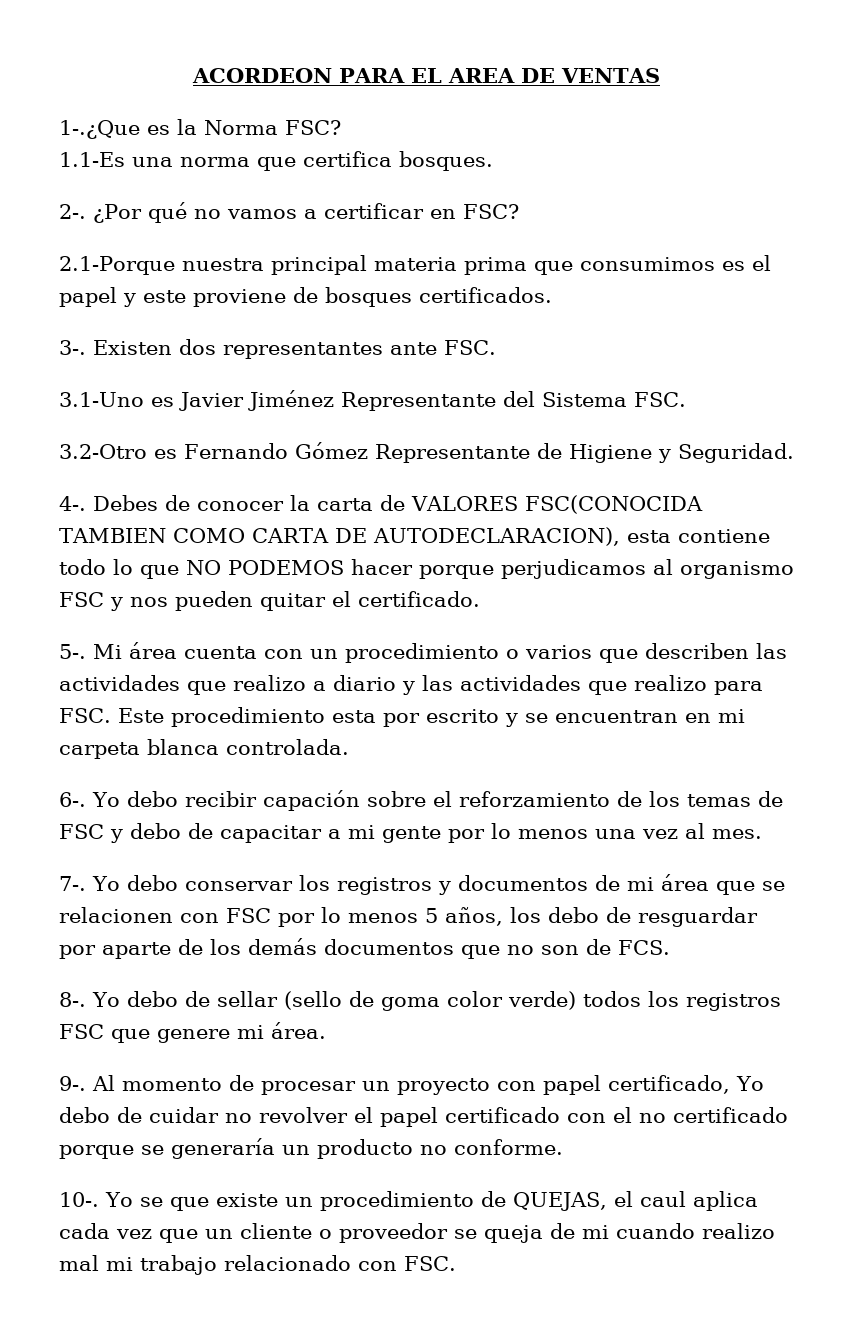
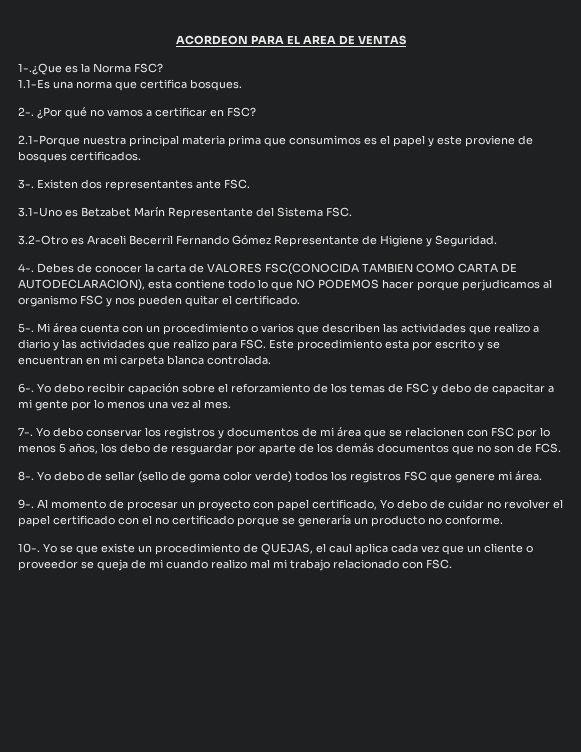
- 3.1-Uno es Javier Jiménez Representante del Sistema FSC.
+ 3.1-Uno es Betzabet Marín Representante del Sistema FSC.
- 3.2-Otro es Fernando Gómez Representante de Higiene y Seguridad.
+ 3.2-Otro es Araceli Becerril Fernando Gómez Representante de Higiene y Seguridad.

